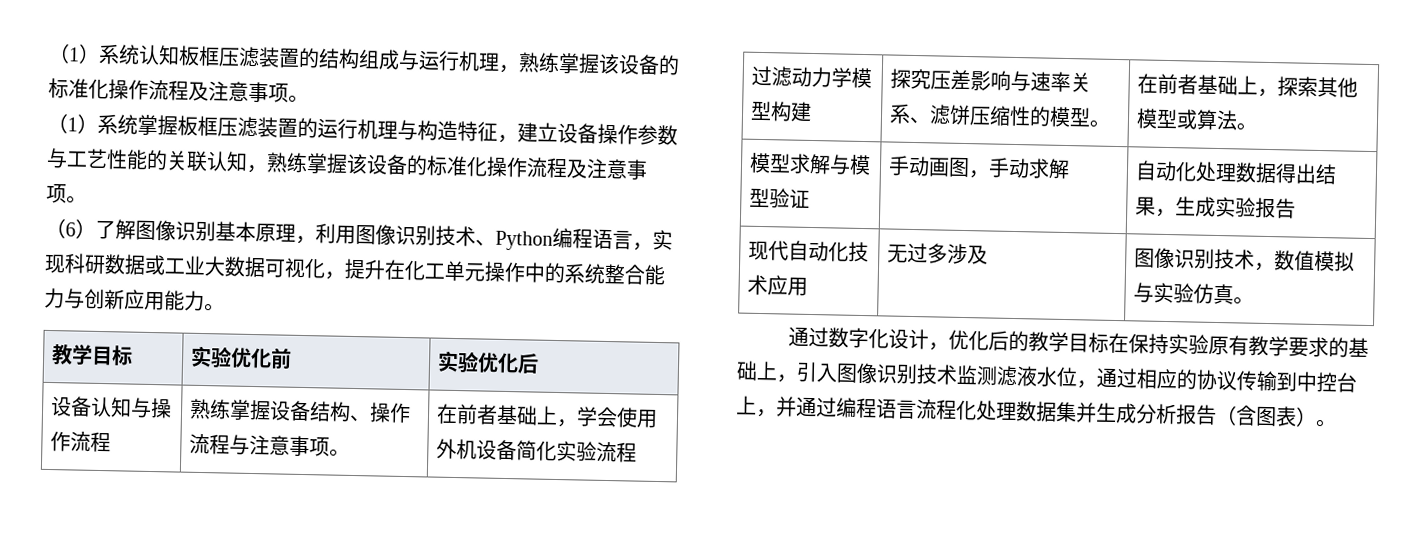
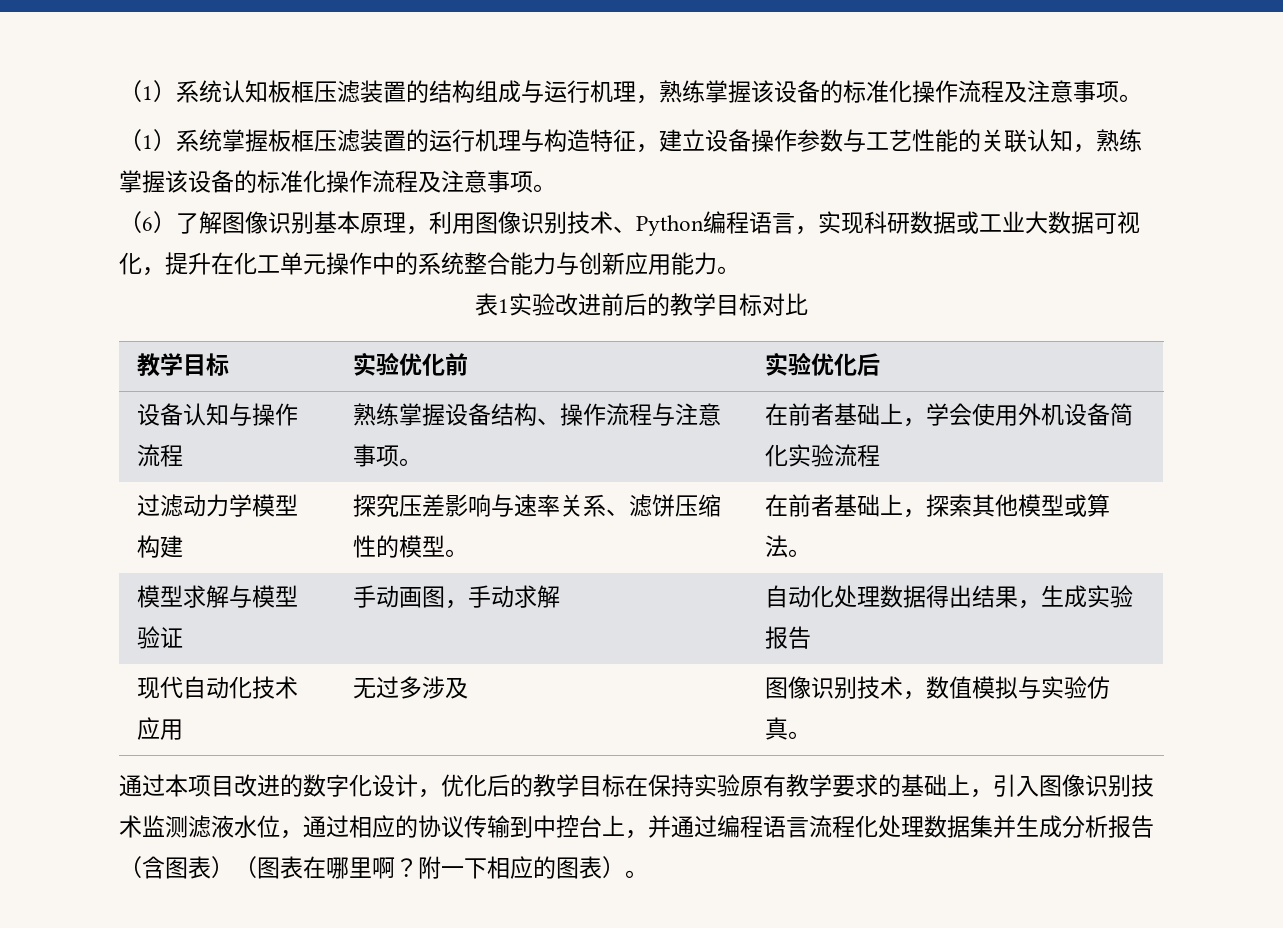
+ 表1实验改进前后的教学目标对比
- 通过数字化设计，优化后的教学目标在保持实验原有教学要求的基础上，引入图像识别技术监测滤液水位，通过相应的协议传输到中控台上，并通过编程语言流程化处理数据集并生成分析报告（含图表）。
+ 通过本项目改进的数字化设计，优化后的教学目标在保持实验原有教学要求的基础上，引入图像识别技术监测滤液水位，通过相应的协议传输到中控台上，并通过编程语言流程化处理数据集并生成分析报告（含图表）（图表在哪里啊？附一下相应的图表）。

